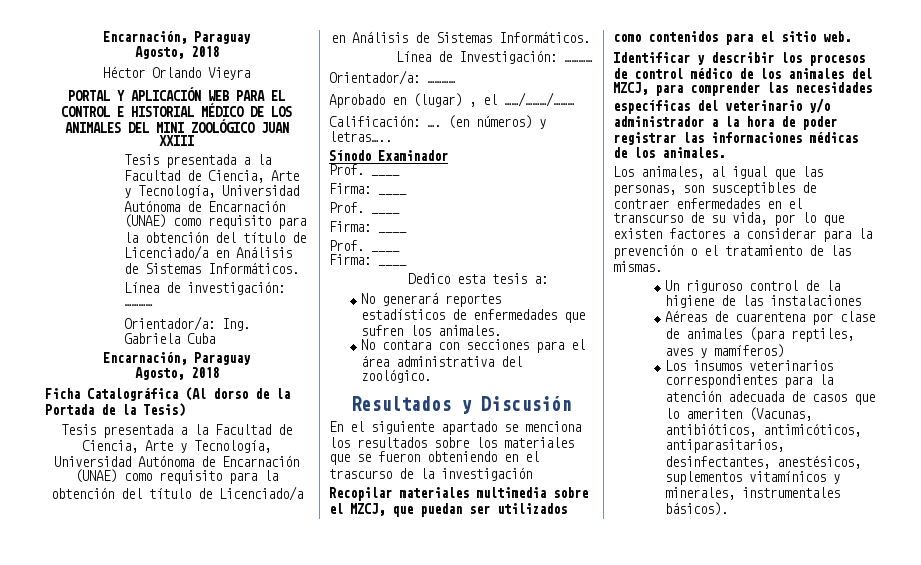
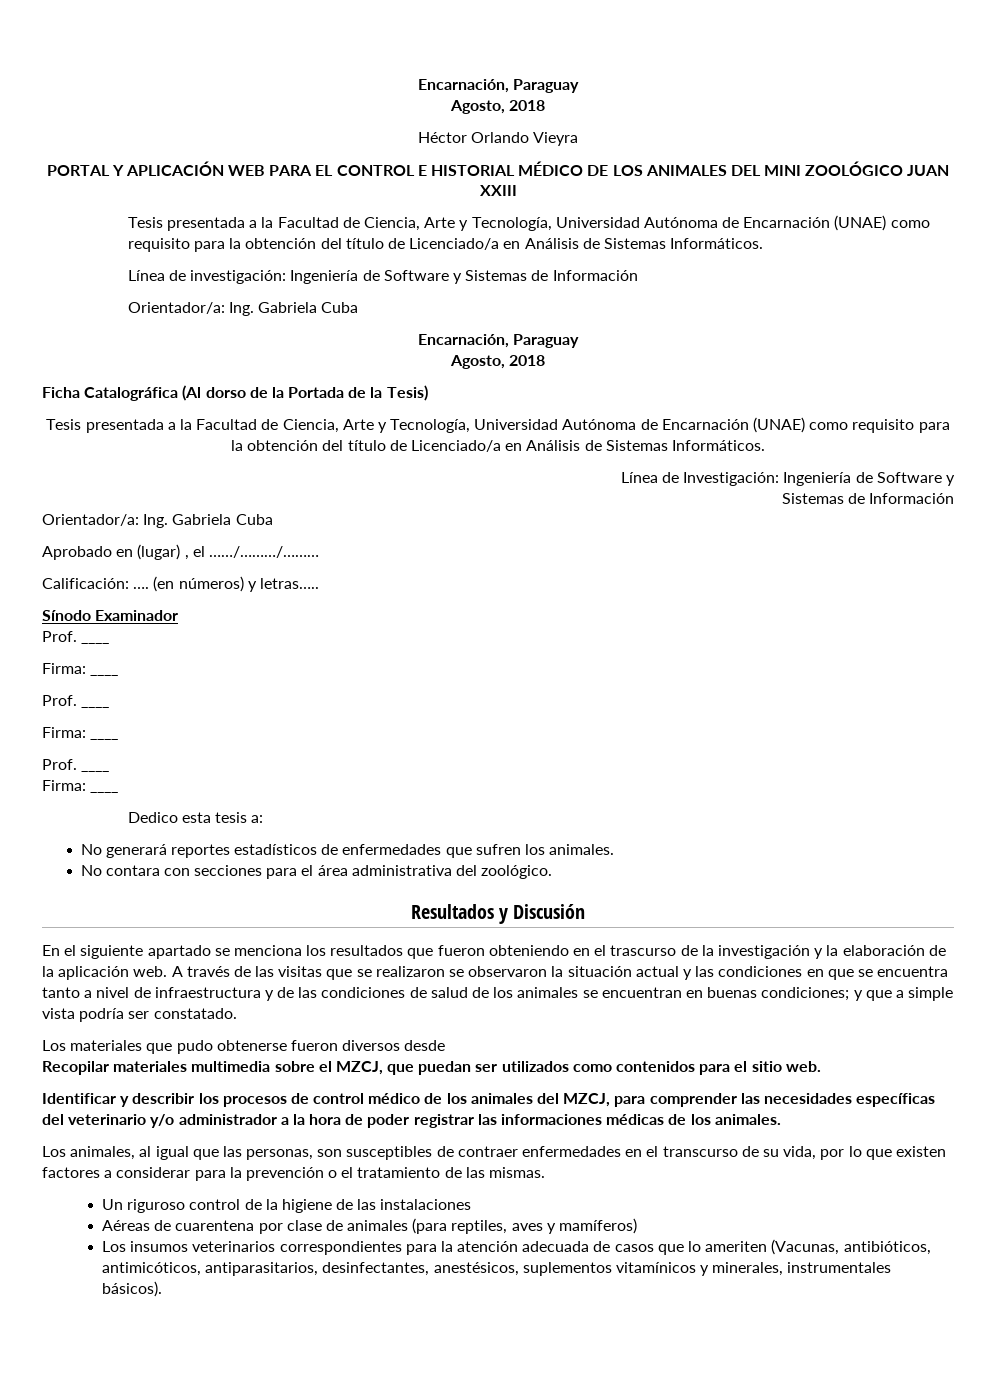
- Línea de investigación: …………
+ Línea de investigación: Ingeniería de Software y Sistemas de Información
- Línea de Investigación: …………
- Orientador/a: …………
+ Línea de Investigación: Ingeniería de Software y
+ Sistemas de Información
+ Orientador/a: Ing. Gabriela Cuba
- En el siguiente apartado se menciona los resultados sobre los materiales que se fueron obteniendo en el trascurso de la investigación
+ En el siguiente apartado se menciona los resultados que fueron obteniendo en el trascurso de la investigación y la elaboración de la aplicación web. A través de las visitas que se realizaron se observaron la situación actual y las condiciones en que se encuentra tanto a nivel de infraestructura y de las condiciones de salud de los animales se encuentran en buenas condiciones; y que a simple vista podría ser constatado.
+ Los materiales que pudo obtenerse fueron diversos desde

